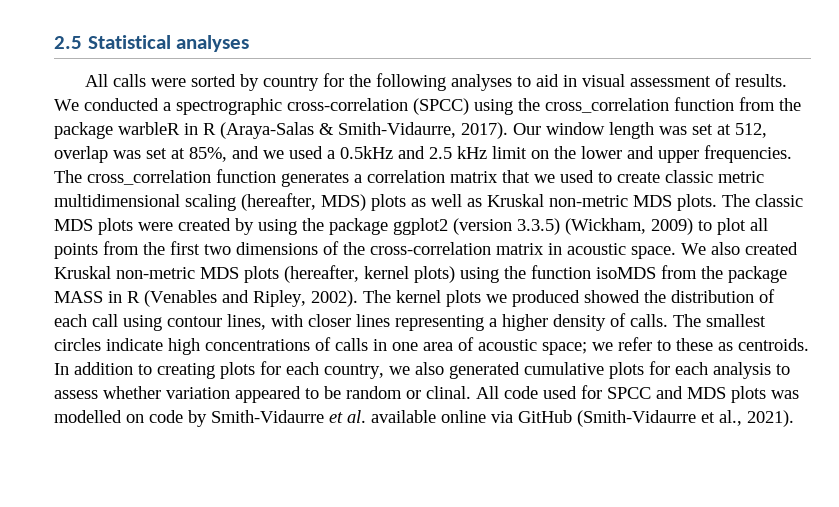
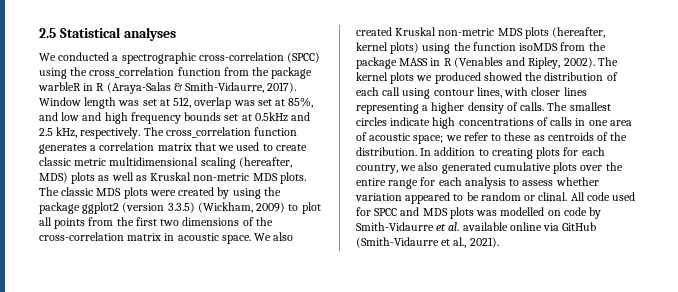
- All calls were sorted by country for the following analyses to aid in visual assessment of results.
- Our window length was set at 512, overlap was set at 85%, and we used a 0.5kHz and 2.5 kHz limit on the lower and upper frequencies.
+ Window length was set at 512, overlap was set at 85%, and low and high frequency bounds set at 0.5kHz and 2.5 kHz, respectively.
- The smallest circles indicate high concentrations of calls in one area of acoustic space; we refer to these as centroids.
+ The smallest circles indicate high concentrations of calls in one area of acoustic space; we refer to these as centroids of the distribution.
- In addition to creating plots for each country, we also generated cumulative plots for each analysis to assess whether variation appeared to be random or clinal.
+ In addition to creating plots for each country, we also generated cumulative plots over the entire range for each analysis to assess whether variation appeared to be random or clinal.

